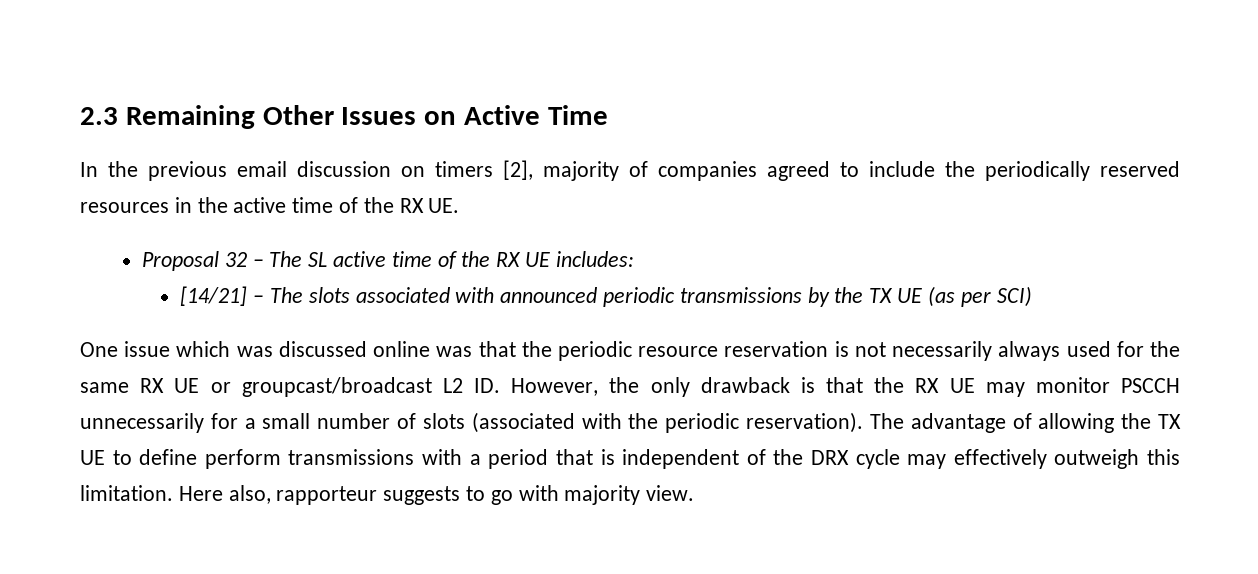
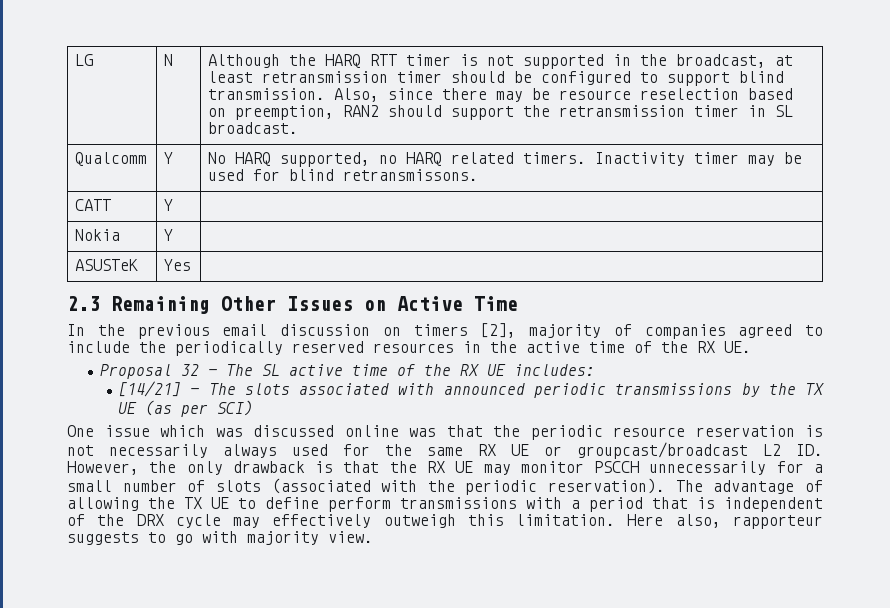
+ LG | N | Although the HARQ RTT timer is not supported in the broadcast, at least retransmission timer should be configured to support blind transmission. Also, since there may be resource reselection based on preemption, RAN2 should support the retransmission timer in SL broadcast.
+ Qualcomm | Y | No HARQ supported, no HARQ related timers. Inactivity timer may be used for blind retransmissons.
+ CATT | Y |
+ Nokia | Y |
+ ASUSTeK | Yes |

